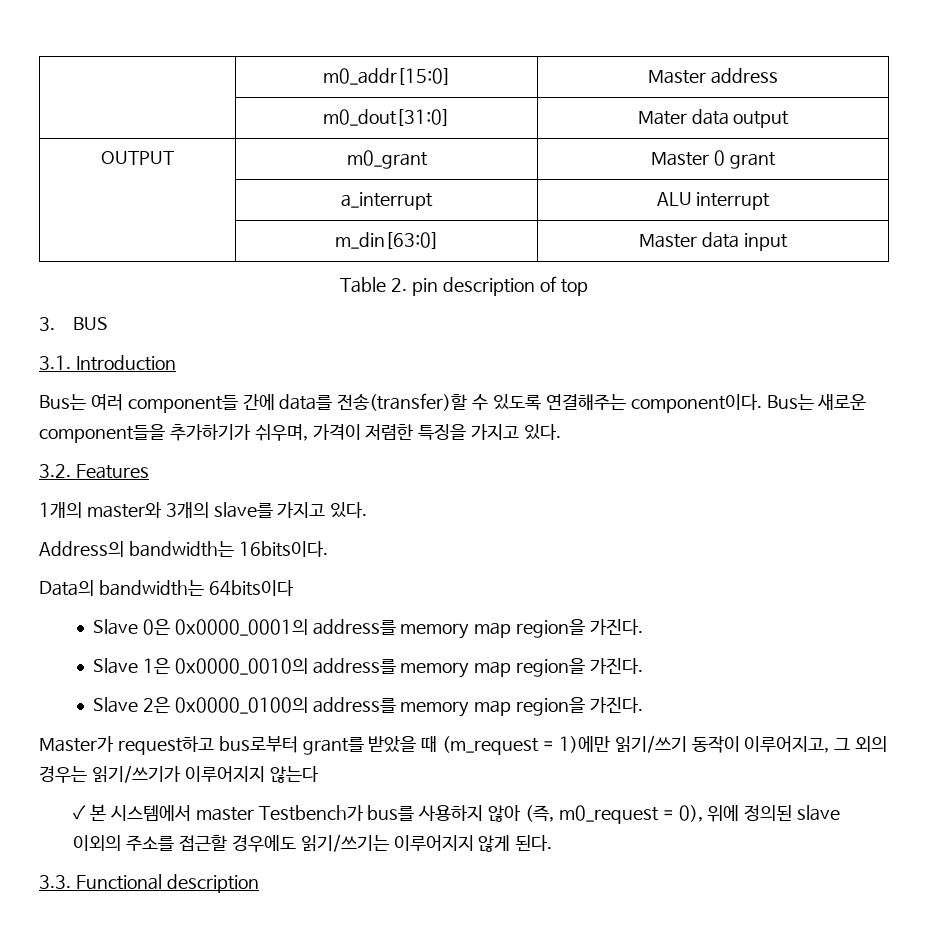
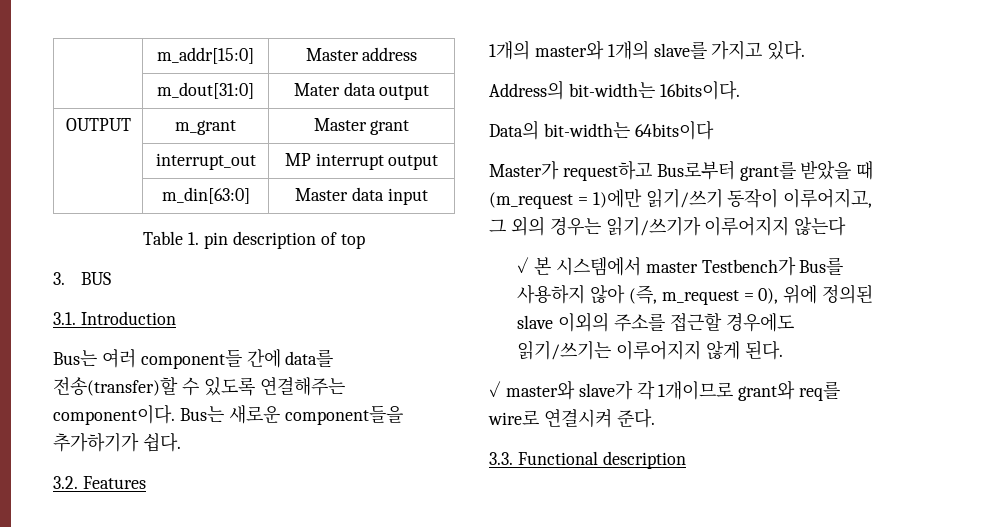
- | m0_addr[15:0] | Master address
+ | m_addr[15:0] | Master address
- | m0_dout[31:0] | Mater data output
+ | m_dout[31:0] | Mater data output
- OUTPUT | m0_grant | Master 0 grant
+ OUTPUT | m_grant | Master grant
- | a_interrupt | ALU interrupt
+ | interrupt_out | MP interrupt output
- Table 2. pin description of top
+ Table 1. pin description of top
- Bus는 새로운 component들을 추가하기가 쉬우며, 가격이 저렴한 특징을 가지고 있다.
+ Bus는 새로운 component들을 추가하기가 쉽다.
- 1개의 master와 3개의 slave를 가지고 있다.
+ 1개의 master와 1개의 slave를 가지고 있다.
- Address의 bandwidth는 16bits이다.
+ Address의 bit-width는 16bits이다.
- Data의 bandwidth는 64bits이다
+ Data의 bit-width는 64bits이다
- Slave 0은 0x0000_0001의 address를 memory map region을 가진다.
- Slave 1은 0x0000_0010의 address를 memory map region을 가진다.
- Slave 2은 0x0000_0100의 address를 memory map region을 가진다.
- Master가 request하고 bus로부터 grant를 받았을 때 (m_request = 1)에만 읽기/쓰기 동작이 이루어지고, 그 외의 경우는 읽기/쓰기가 이루어지지 않는다
+ Master가 request하고 Bus로부터 grant를 받았을 때 (m_request = 1)에만 읽기/쓰기 동작이 이루어지고, 그 외의 경우는 읽기/쓰기가 이루어지지 않는다
- ✓ 본 시스템에서 master Testbench가 bus를 사용하지 않아 (즉, m0_request = 0), 위에 정의된 slave 이외의 주소를 접근할 경우에도 읽기/쓰기는 이루어지지 않게 된다.
+ ✓ 본 시스템에서 master Testbench가 Bus를 사용하지 않아 (즉, m_request = 0), 위에 정의된 slave 이외의 주소를 접근할 경우에도 읽기/쓰기는 이루어지지 않게 된다.
+ ✓ master와 slave가 각 1개이므로 grant와 req를 wire로 연결시켜 준다.

